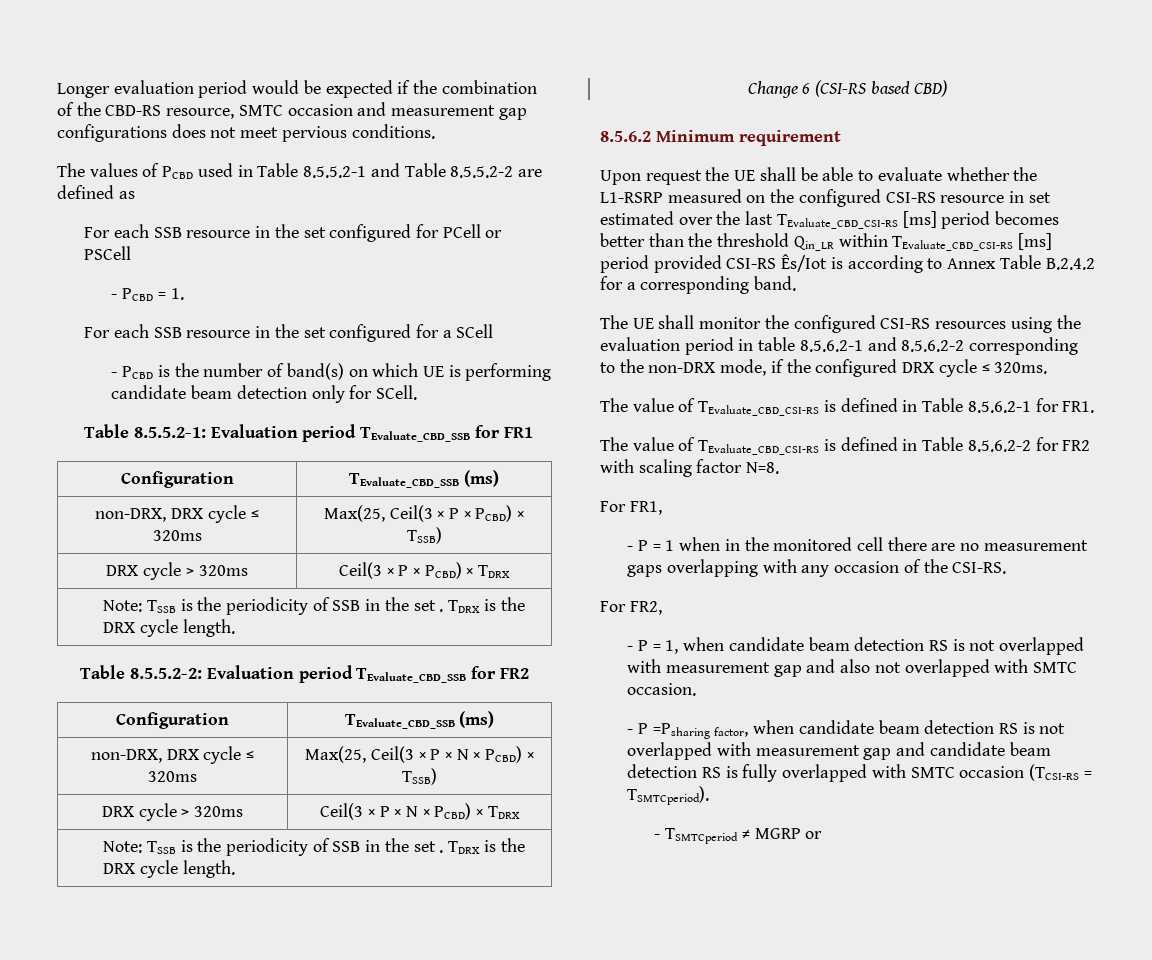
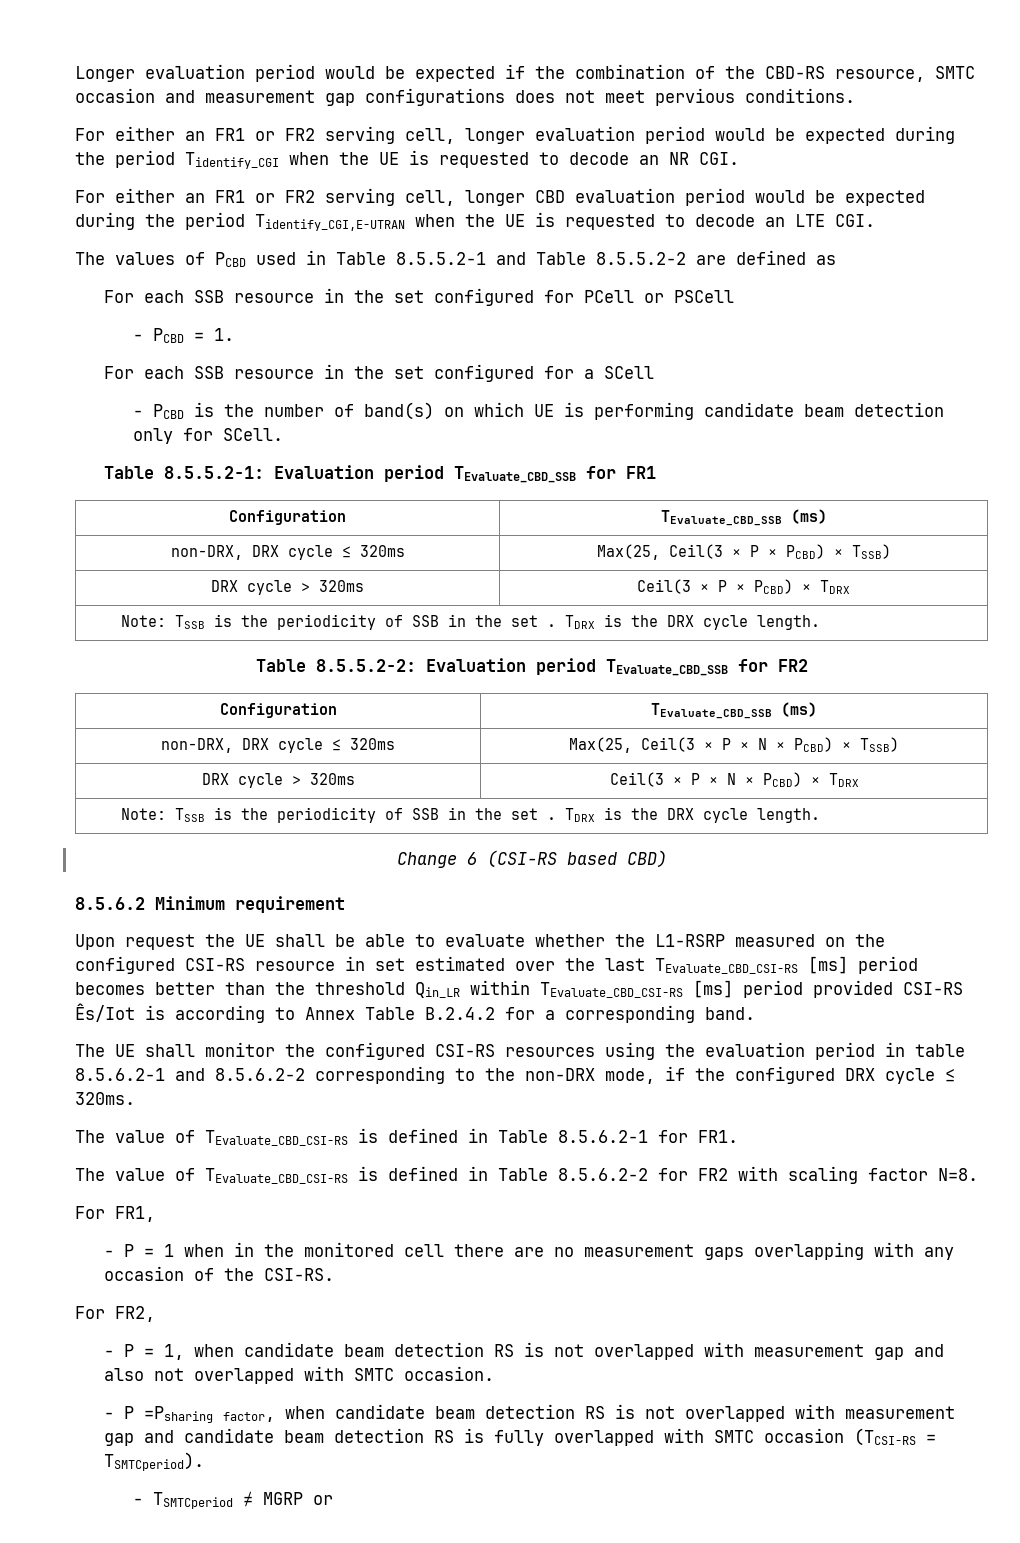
+ For either an FR1 or FR2 serving cell, longer evaluation period would be expected during the period Tidentify_CGI when the UE is requested to decode an NR CGI.
+ For either an FR1 or FR2 serving cell, longer CBD evaluation period would be expected during the period Tidentify_CGI,E-UTRAN when the UE is requested to decode an LTE CGI.

